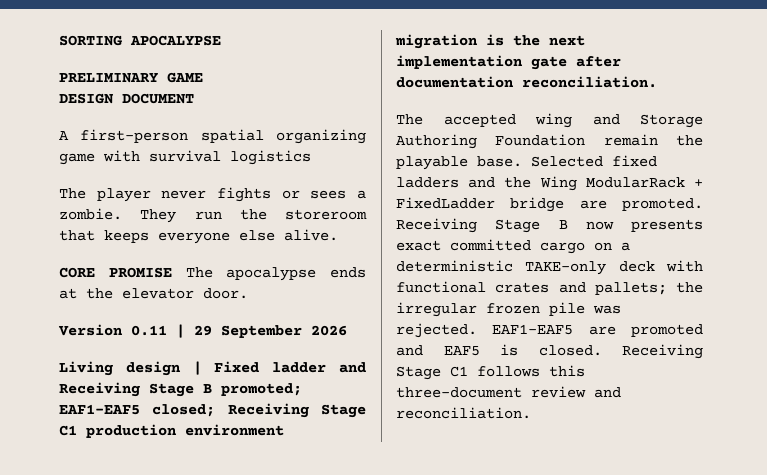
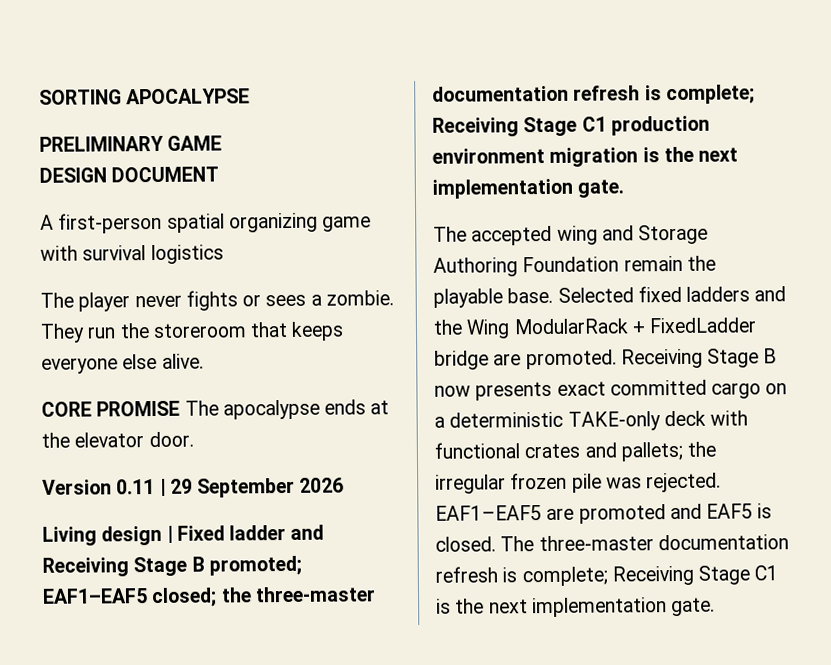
- Living design | Fixed ladder and Receiving Stage B promoted; EAF1–EAF5 closed; Receiving Stage C1 production environment migration is the next implementation gate after documentation reconciliation.
+ Living design | Fixed ladder and Receiving Stage B promoted; EAF1–EAF5 closed; the three-master documentation refresh is complete; Receiving Stage C1 production environment migration is the next implementation gate.
- Receiving Stage C1 follows this three-document review and reconciliation.
+ The three-master documentation refresh is complete; Receiving Stage C1 is the next implementation gate.

